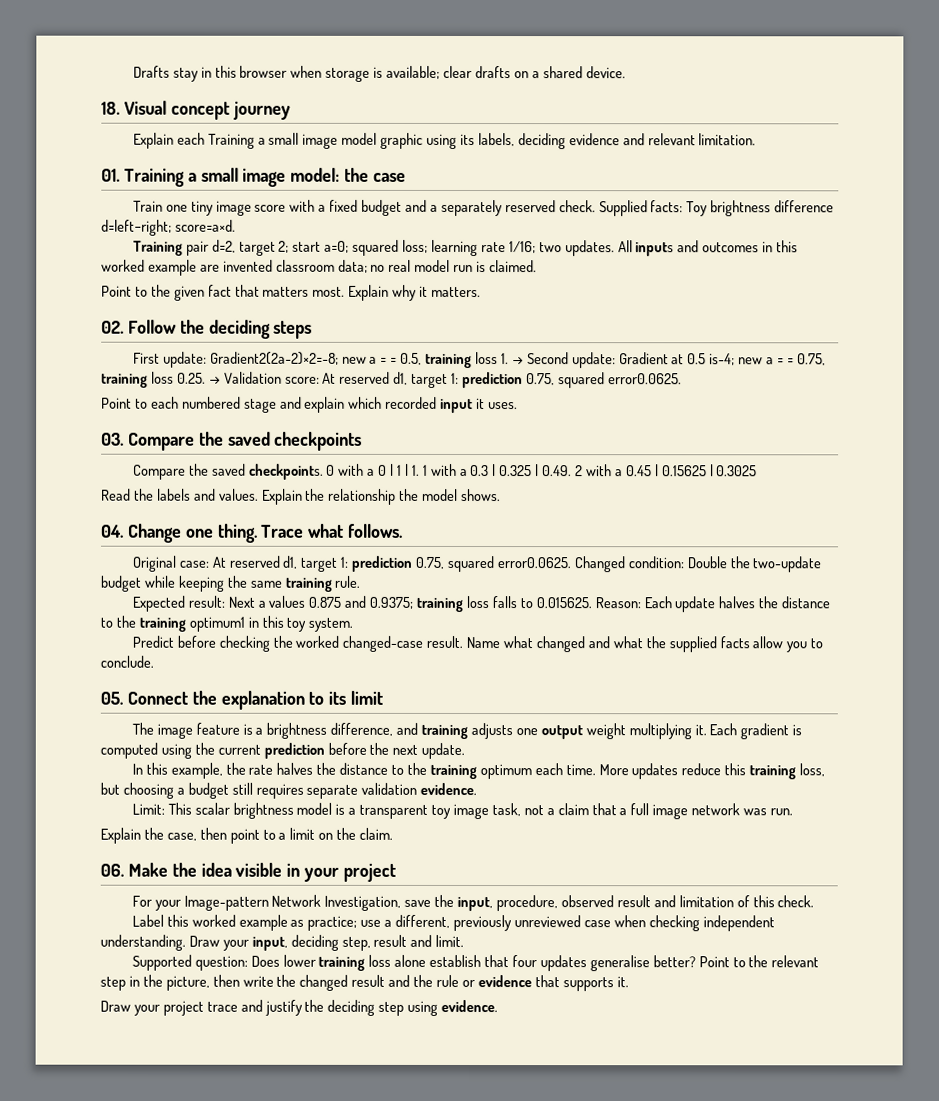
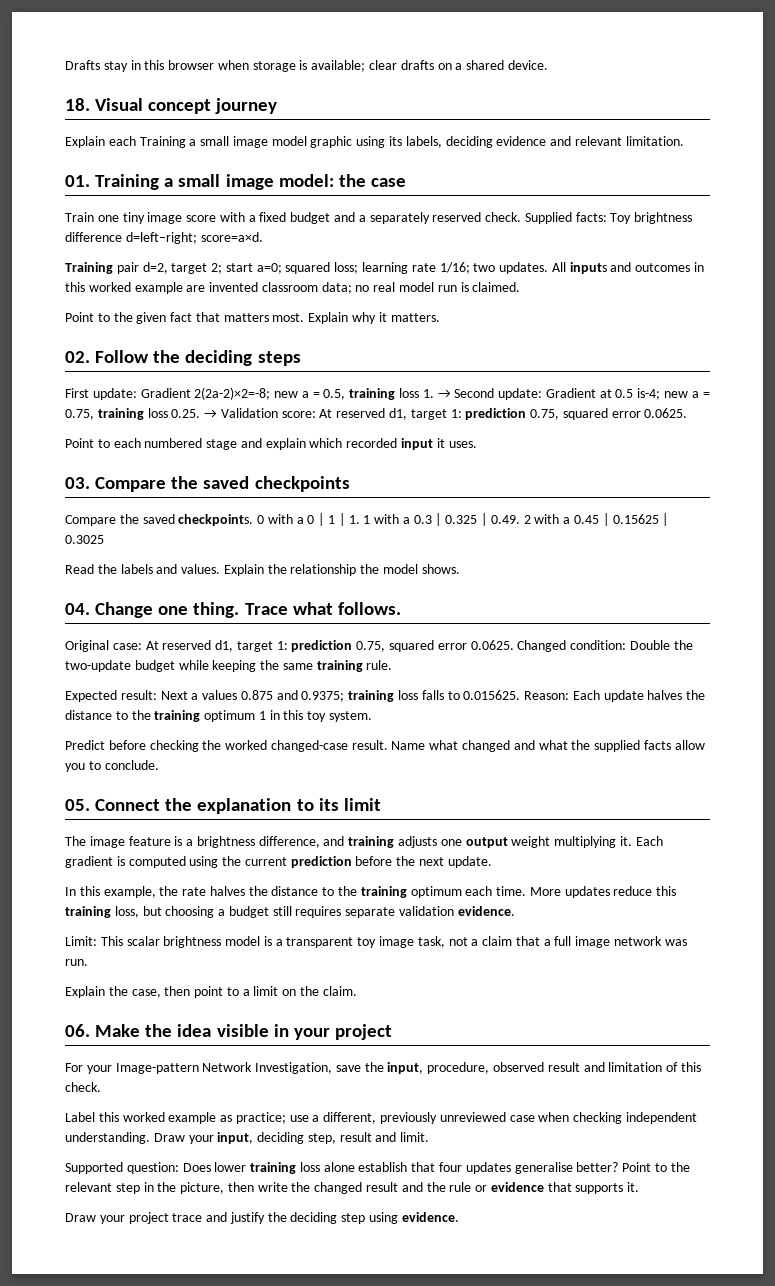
- First update: Gradient2(2a-2)×2=-8; new a = = 0.5, training loss 1. → Second update: Gradient at 0.5 is-4; new a = = 0.75, training loss 0.25. → Validation score: At reserved d1, target 1: prediction 0.75, squared error0.0625.
+ First update: Gradient 2(2a-2)×2=-8; new a = 0.5, training loss 1. → Second update: Gradient at 0.5 is-4; new a = 0.75, training loss 0.25. → Validation score: At reserved d1, target 1: prediction 0.75, squared error 0.0625.
- Original case: At reserved d1, target 1: prediction 0.75, squared error0.0625. Changed condition: Double the two-update budget while keeping the same training rule.
+ Original case: At reserved d1, target 1: prediction 0.75, squared error 0.0625. Changed condition: Double the two-update budget while keeping the same training rule.
- Expected result: Next a values 0.875 and 0.9375; training loss falls to 0.015625. Reason: Each update halves the distance to the training optimum1 in this toy system.
+ Expected result: Next a values 0.875 and 0.9375; training loss falls to 0.015625. Reason: Each update halves the distance to the training optimum 1 in this toy system.

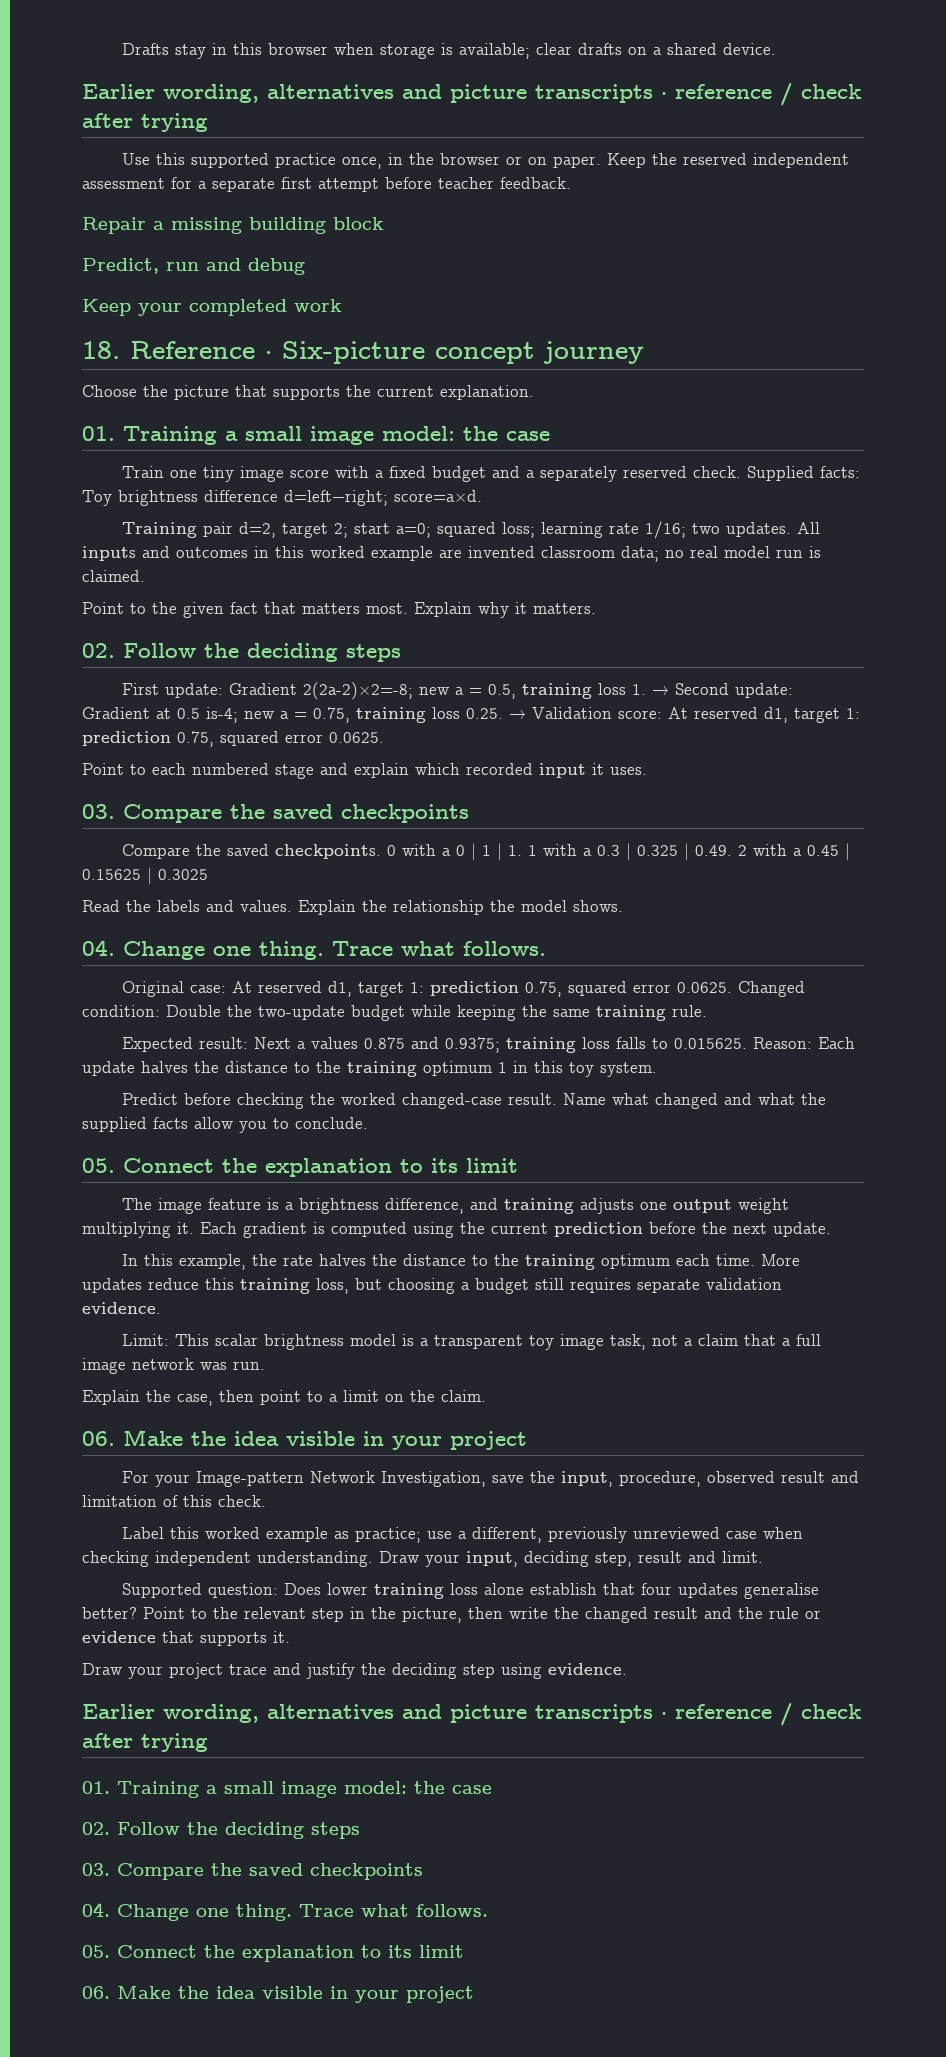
  Drafts stay in this browser when storage is available; clear drafts on a shared device.
- 18. Visual concept journey
- Explain each Training a small image model graphic using its labels, deciding evidence and relevant limitation.
+ Earlier wording, alternatives and picture transcripts · reference / check after trying
+ Use this supported practice once, in the browser or on paper. Keep the reserved independent assessment for a separate first attempt before teacher feedback.
+ Repair a missing building block
+ Predict, run and debug
+ Keep your completed work
+ 18. Reference · Six-picture concept journey
+ Choose the picture that supports the current explanation.
  Draw your project trace and justify the deciding step using evidence.
+ Earlier wording, alternatives and picture transcripts · reference / check after trying
+ 01. Training a small image model: the case
+ 02. Follow the deciding steps
+ 03. Compare the saved checkpoints
+ 04. Change one thing. Trace what follows.
+ 05. Connect the explanation to its limit
+ 06. Make the idea visible in your project

